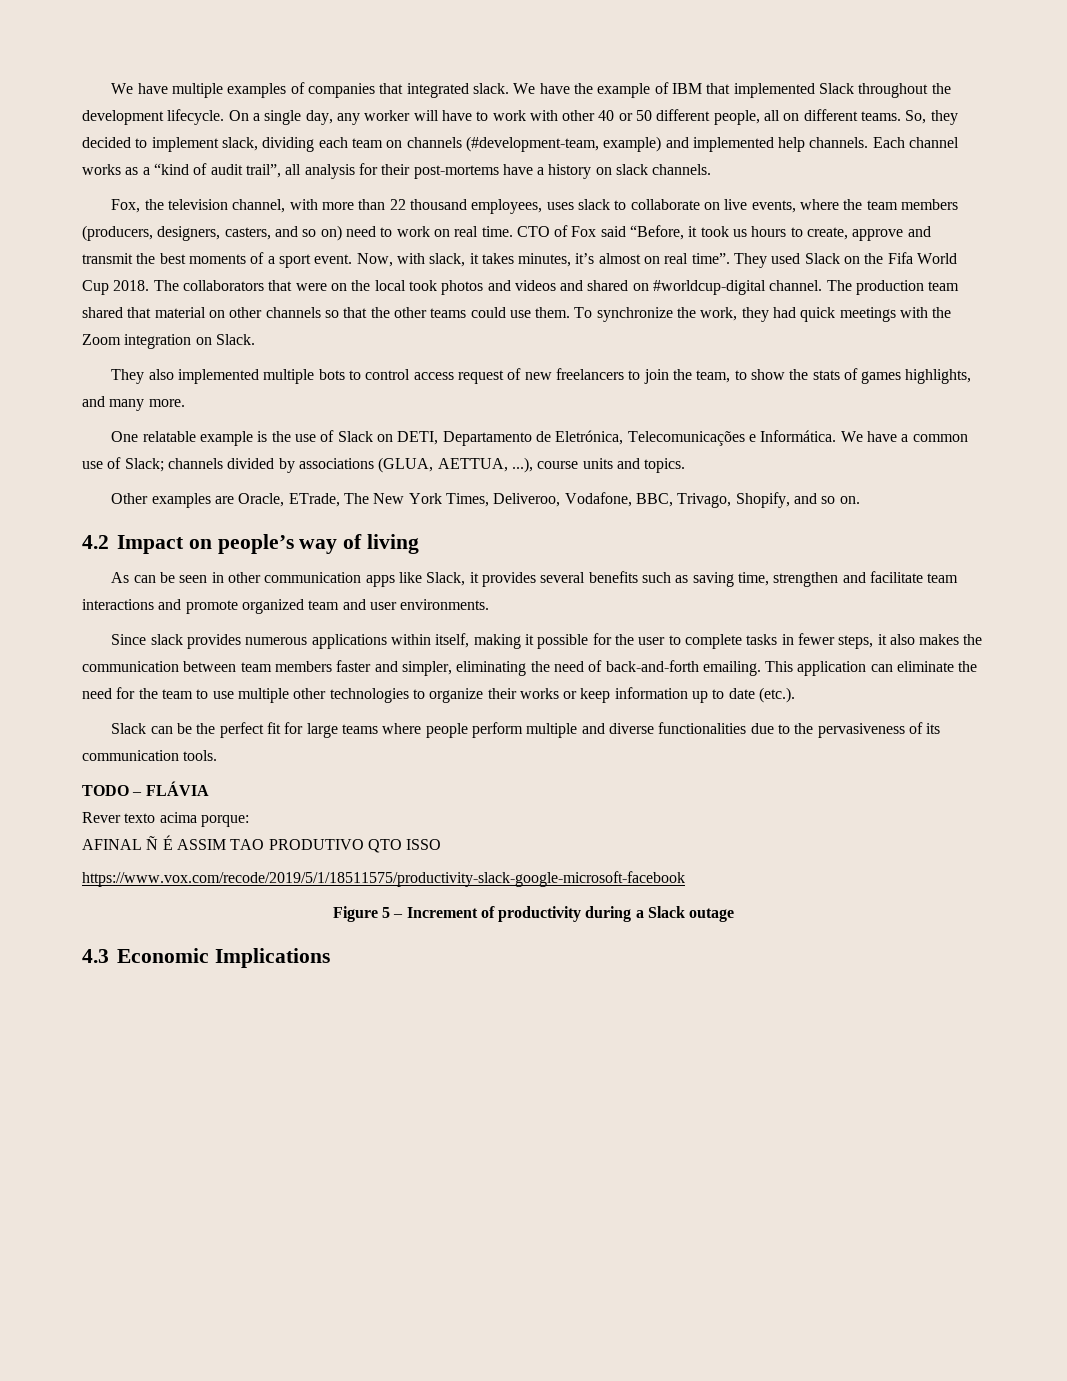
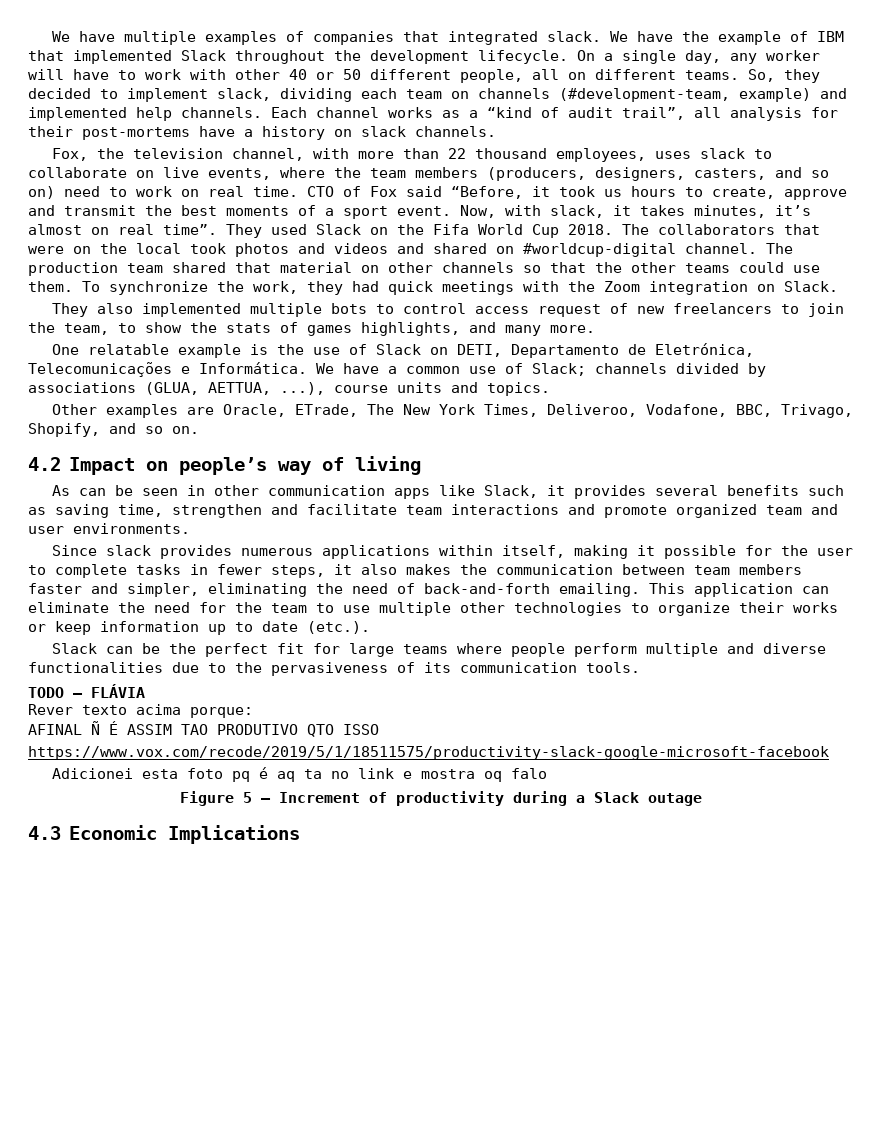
+ Adicionei esta foto pq é aq ta no link e mostra oq falo

